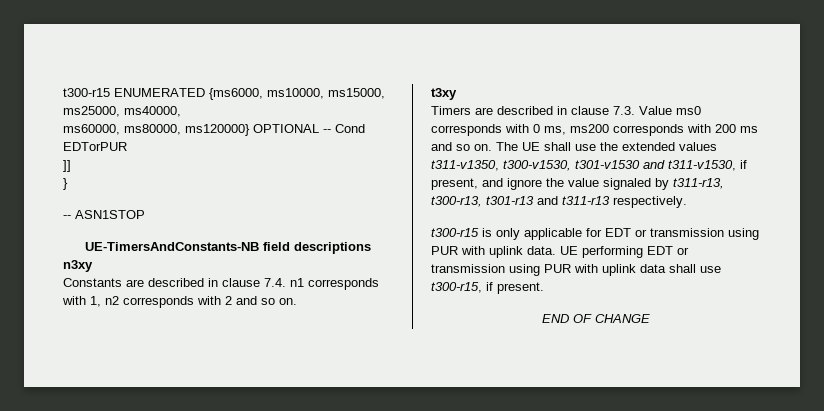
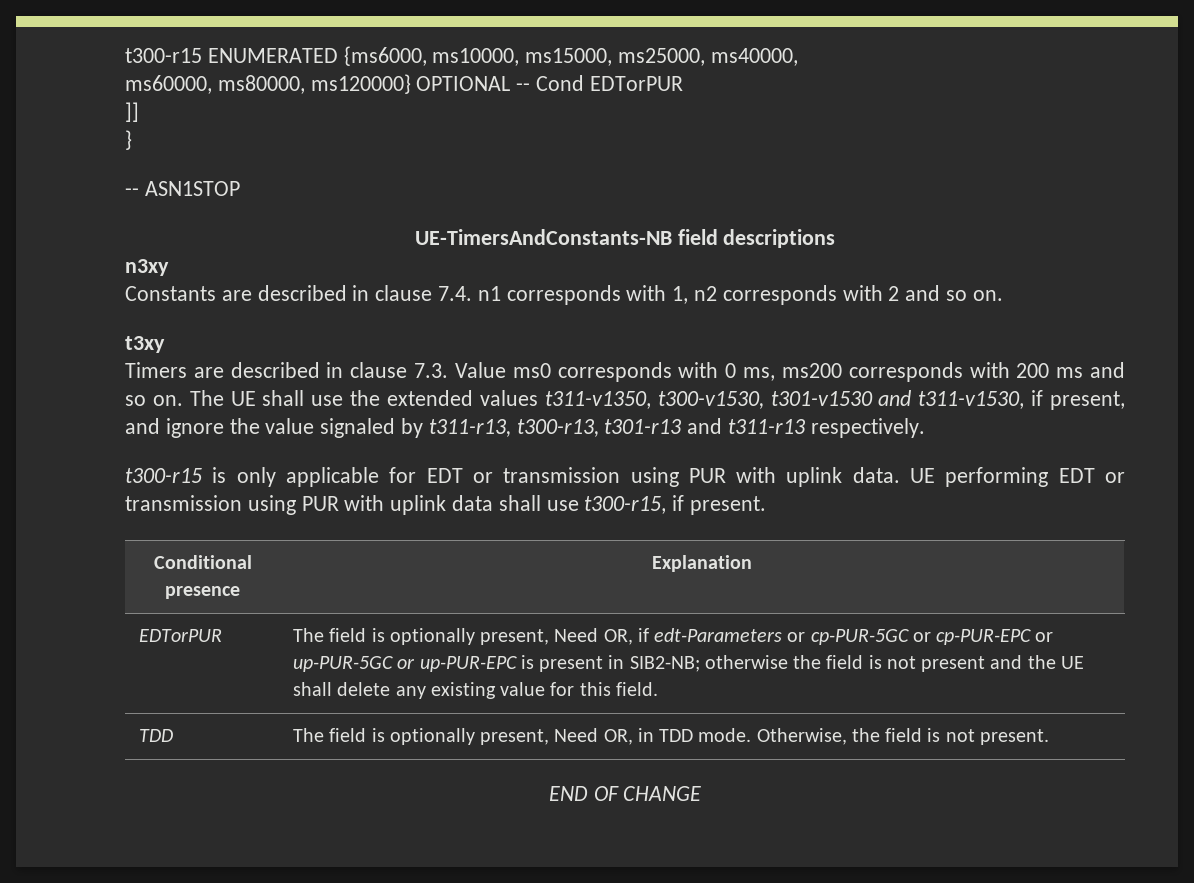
+ Conditional presence | Explanation
+ EDTorPUR | The field is optionally present, Need OR, if edt-Parameters or cp-PUR-5GC or cp-PUR-EPC or up-PUR-5GC or up-PUR-EPC is present in SIB2-NB; otherwise the field is not present and the UE shall delete any existing value for this field.
+ TDD | The field is optionally present, Need OR, in TDD mode. Otherwise, the field is not present.

